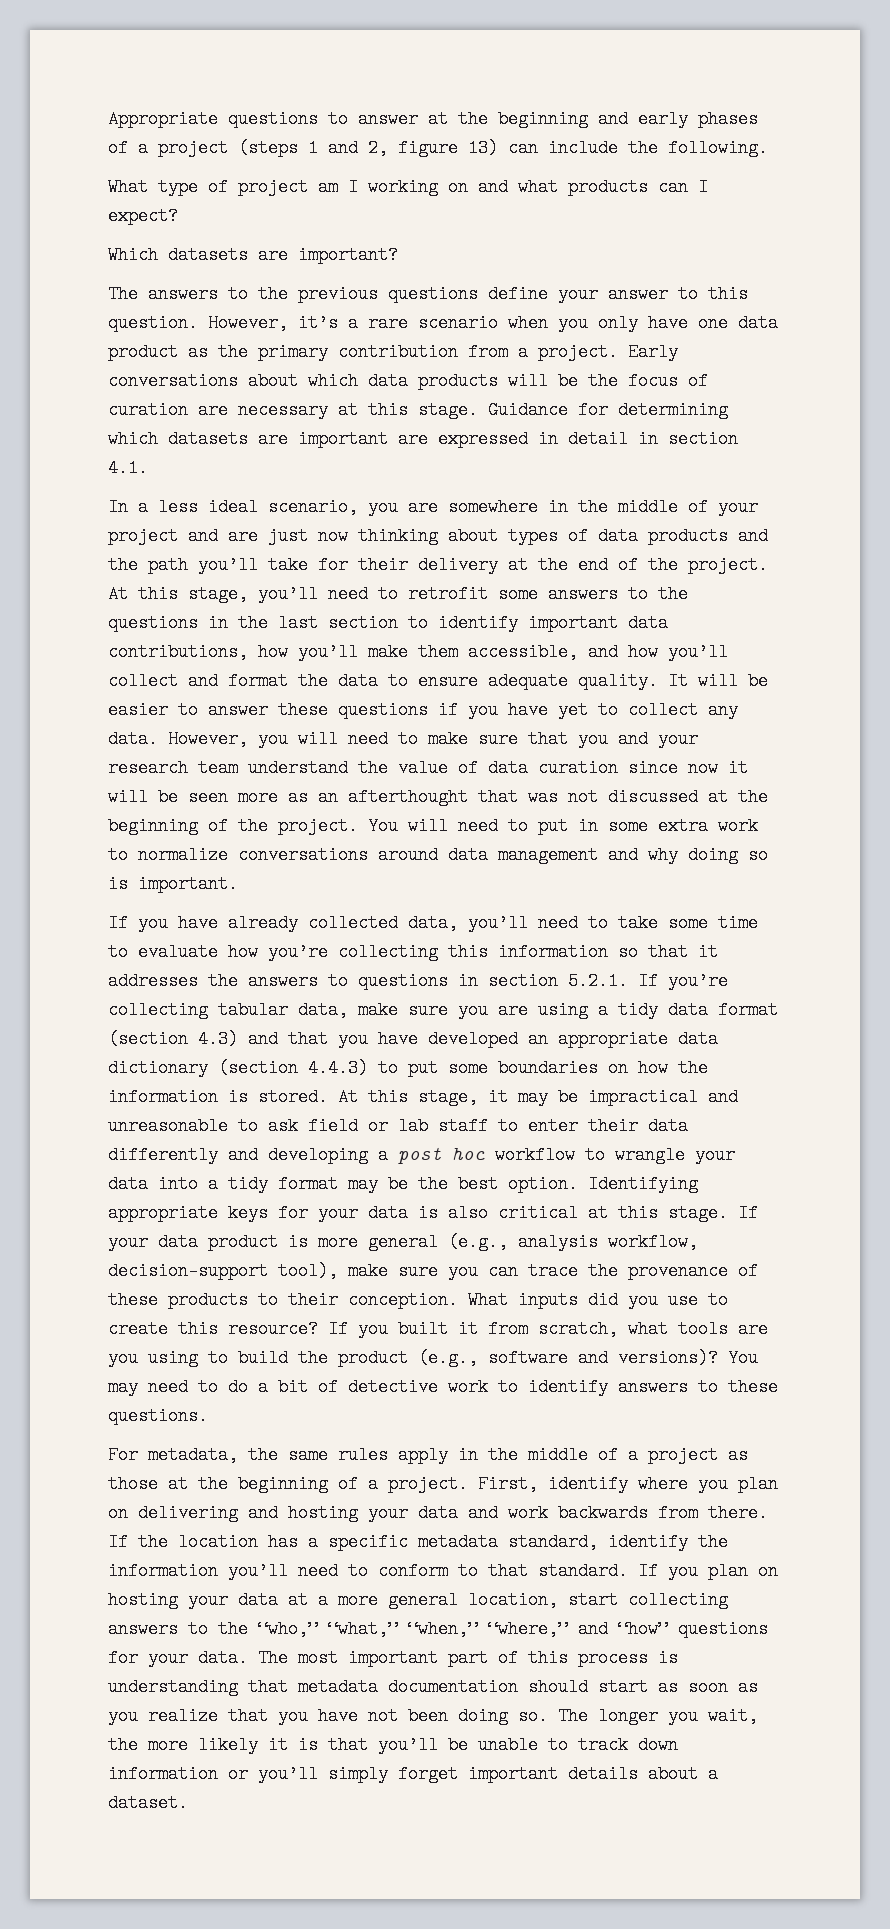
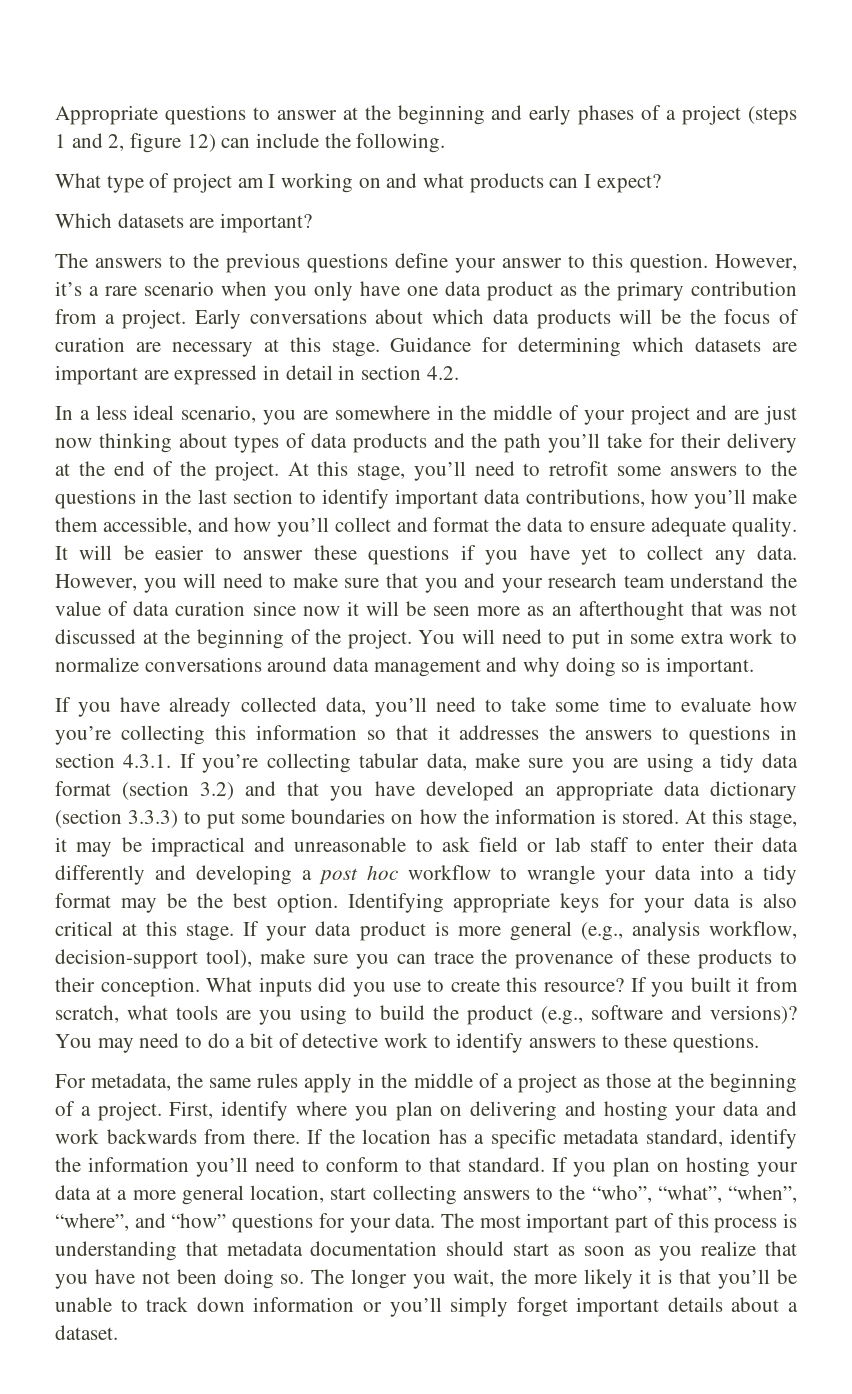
- Appropriate questions to answer at the beginning and early phases of a project (steps 1 and 2, figure 13) can include the following.
+ Appropriate questions to answer at the beginning and early phases of a project (steps 1 and 2, figure 12) can include the following.
- Guidance for determining which datasets are important are expressed in detail in section 4.1.
+ Guidance for determining which datasets are important are expressed in detail in section 4.2.
- If you have already collected data, you’ll need to take some time to evaluate how you’re collecting this information so that it addresses the answers to questions in section 5.2.1. If you’re collecting tabular data, make sure you are using a tidy data format (section 4.3) and that you have developed an appropriate data dictionary (section 4.4.3) to put some boundaries on how the information is stored.
+ If you have already collected data, you’ll need to take some time to evaluate how you’re collecting this information so that it addresses the answers to questions in section 4.3.1. If you’re collecting tabular data, make sure you are using a tidy data format (section 3.2) and that you have developed an appropriate data dictionary (section 3.3.3) to put some boundaries on how the information is stored.
- If you plan on hosting your data at a more general location, start collecting answers to the “who,” “what,” “when,” “where,” and “how” questions for your data.
+ If you plan on hosting your data at a more general location, start collecting answers to the “who”, “what”, “when”, “where”, and “how” questions for your data.

